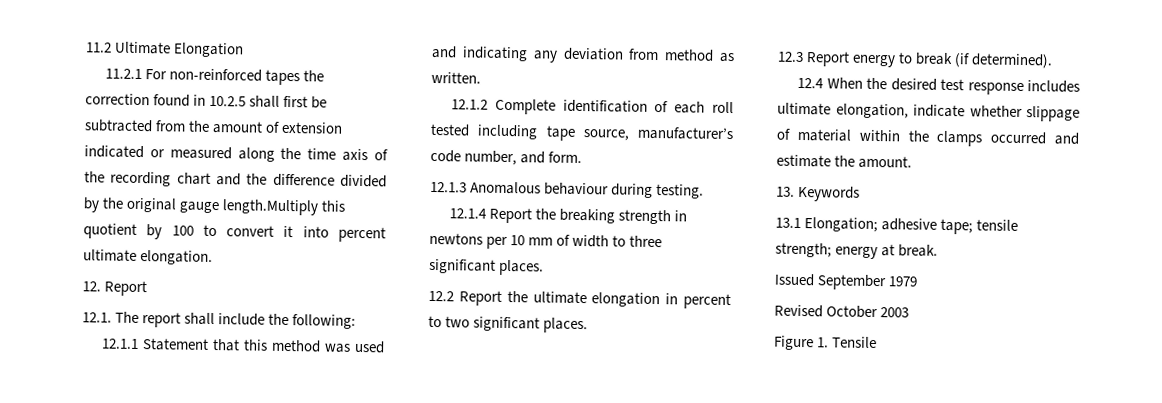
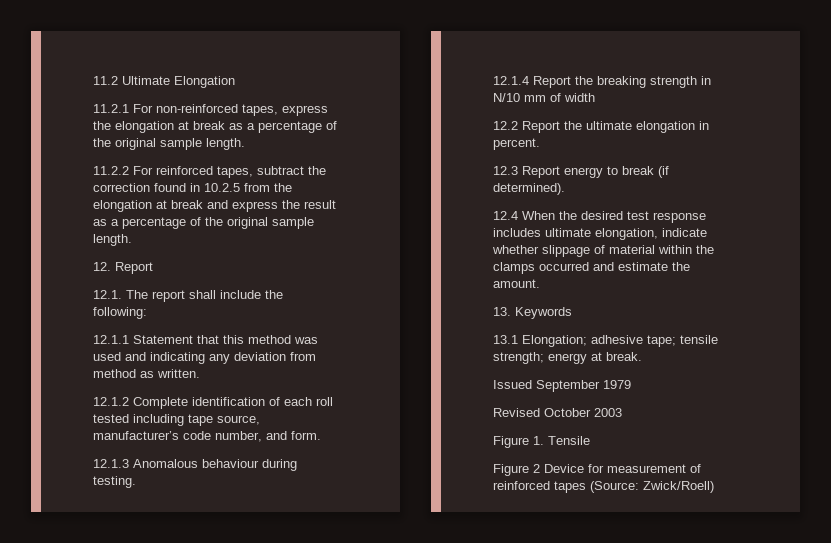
- 11.2.1 For non-reinforced tapes the correction found in 10.2.5 shall first be subtracted from the amount of extension indicated or measured along the time axis of the recording chart and the difference divided by the original gauge length.Multiply this quotient by 100 to convert it into percent ultimate elongation.
+ 11.2.1 For non-reinforced tapes, express the elongation at break as a percentage of the original sample length.
+ 11.2.2 For reinforced tapes, subtract the correction found in 10.2.5 from the elongation at break and express the result as a percentage of the original sample length.
- 12.1.4 Report the breaking strength in newtons per 10 mm of width to three significant places.
+ 12.1.4 Report the breaking strength in N/10 mm of width
- 12.2 Report the ultimate elongation in percent to two significant places.
+ 12.2 Report the ultimate elongation in percent.
+ Figure 2 Device for measurement of reinforced tapes (Source: Zwick/Roell)

